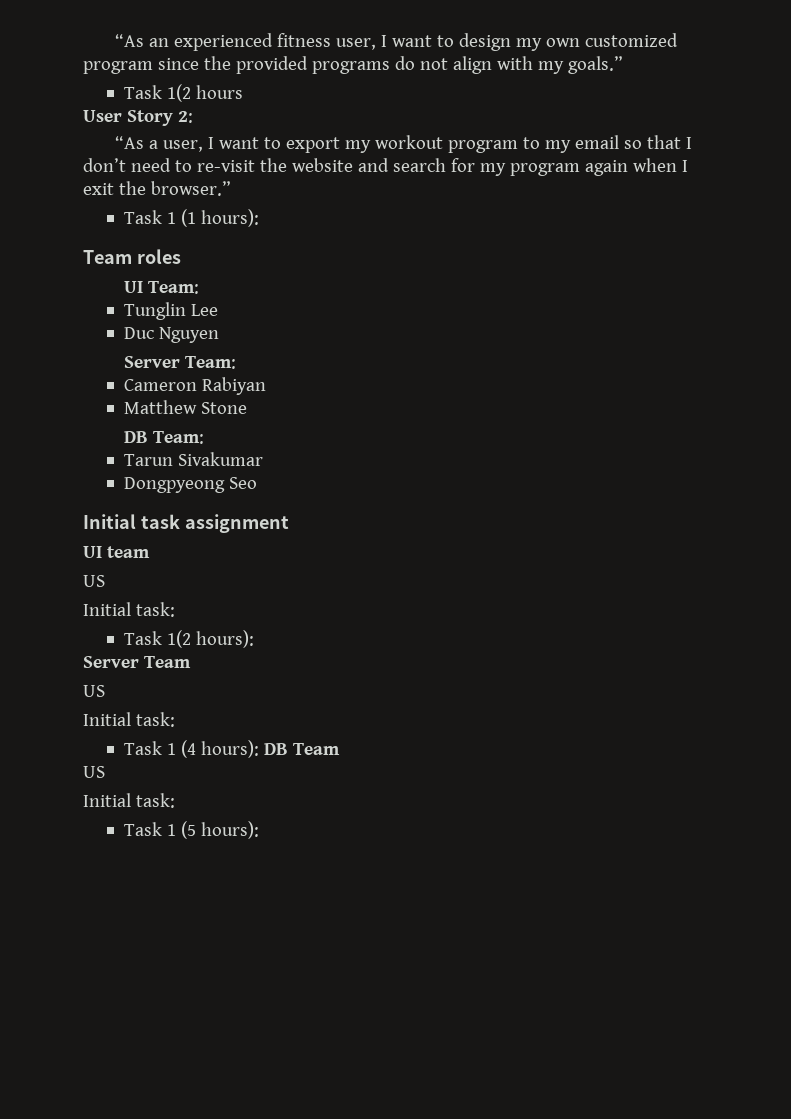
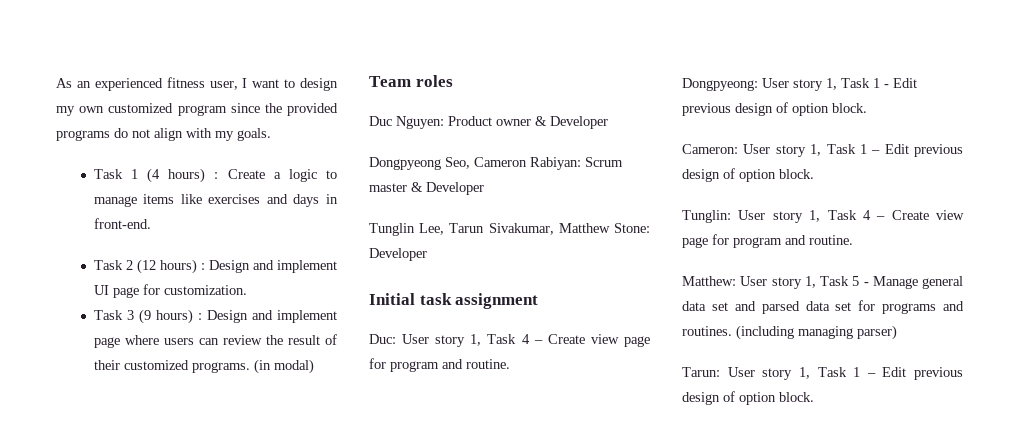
- “As an experienced fitness user, I want to design my own customized program since the provided programs do not align with my goals.”
- Task 1(2 hours
- User Story 2:
- “As a user, I want to export my workout program to my email so that I don’t need to re-visit the website and search for my program again when I exit the browser.”
- Task 1 (1 hours):
+ As an experienced fitness user, I want to design my own customized program since the provided programs do not align with my goals.
+ Task 1 (4 hours) : Create a logic to manage items like exercises and days in front-end.
+ Task 2 (12 hours) : Design and implement UI page for customization.
+ Task 3 (9 hours) : Design and implement page where users can review the result of their customized programs. (in modal)
  Team roles
- UI Team:
- Tunglin Lee
- Duc Nguyen
- Server Team:
- Cameron Rabiyan
- Matthew Stone
- DB Team:
- Tarun Sivakumar
- Dongpyeong Seo
+ Duc Nguyen: Product owner & Developer
+ Dongpyeong Seo, Cameron Rabiyan: Scrum master & Developer
+ Tunglin Lee, Tarun Sivakumar, Matthew Stone: Developer
  Initial task assignment
- UI team
- US
- Initial task:
- Task 1(2 hours):
- Server Team
- US
- Initial task:
- Task 1 (4 hours): DB Team
- US
- Initial task:
- Task 1 (5 hours):
+ Duc: User story 1, Task 4 – Create view page for program and routine.
+ Dongpyeong: User story 1, Task 1 - Edit previous design of option block.
+ Cameron: User story 1, Task 1 – Edit previous design of option block.
+ Tunglin: User story 1, Task 4 – Create view page for program and routine.
+ Matthew: User story 1, Task 5 - Manage general data set and parsed data set for programs and routines. (including managing parser)
+ Tarun: User story 1, Task 1 – Edit previous design of option block.

